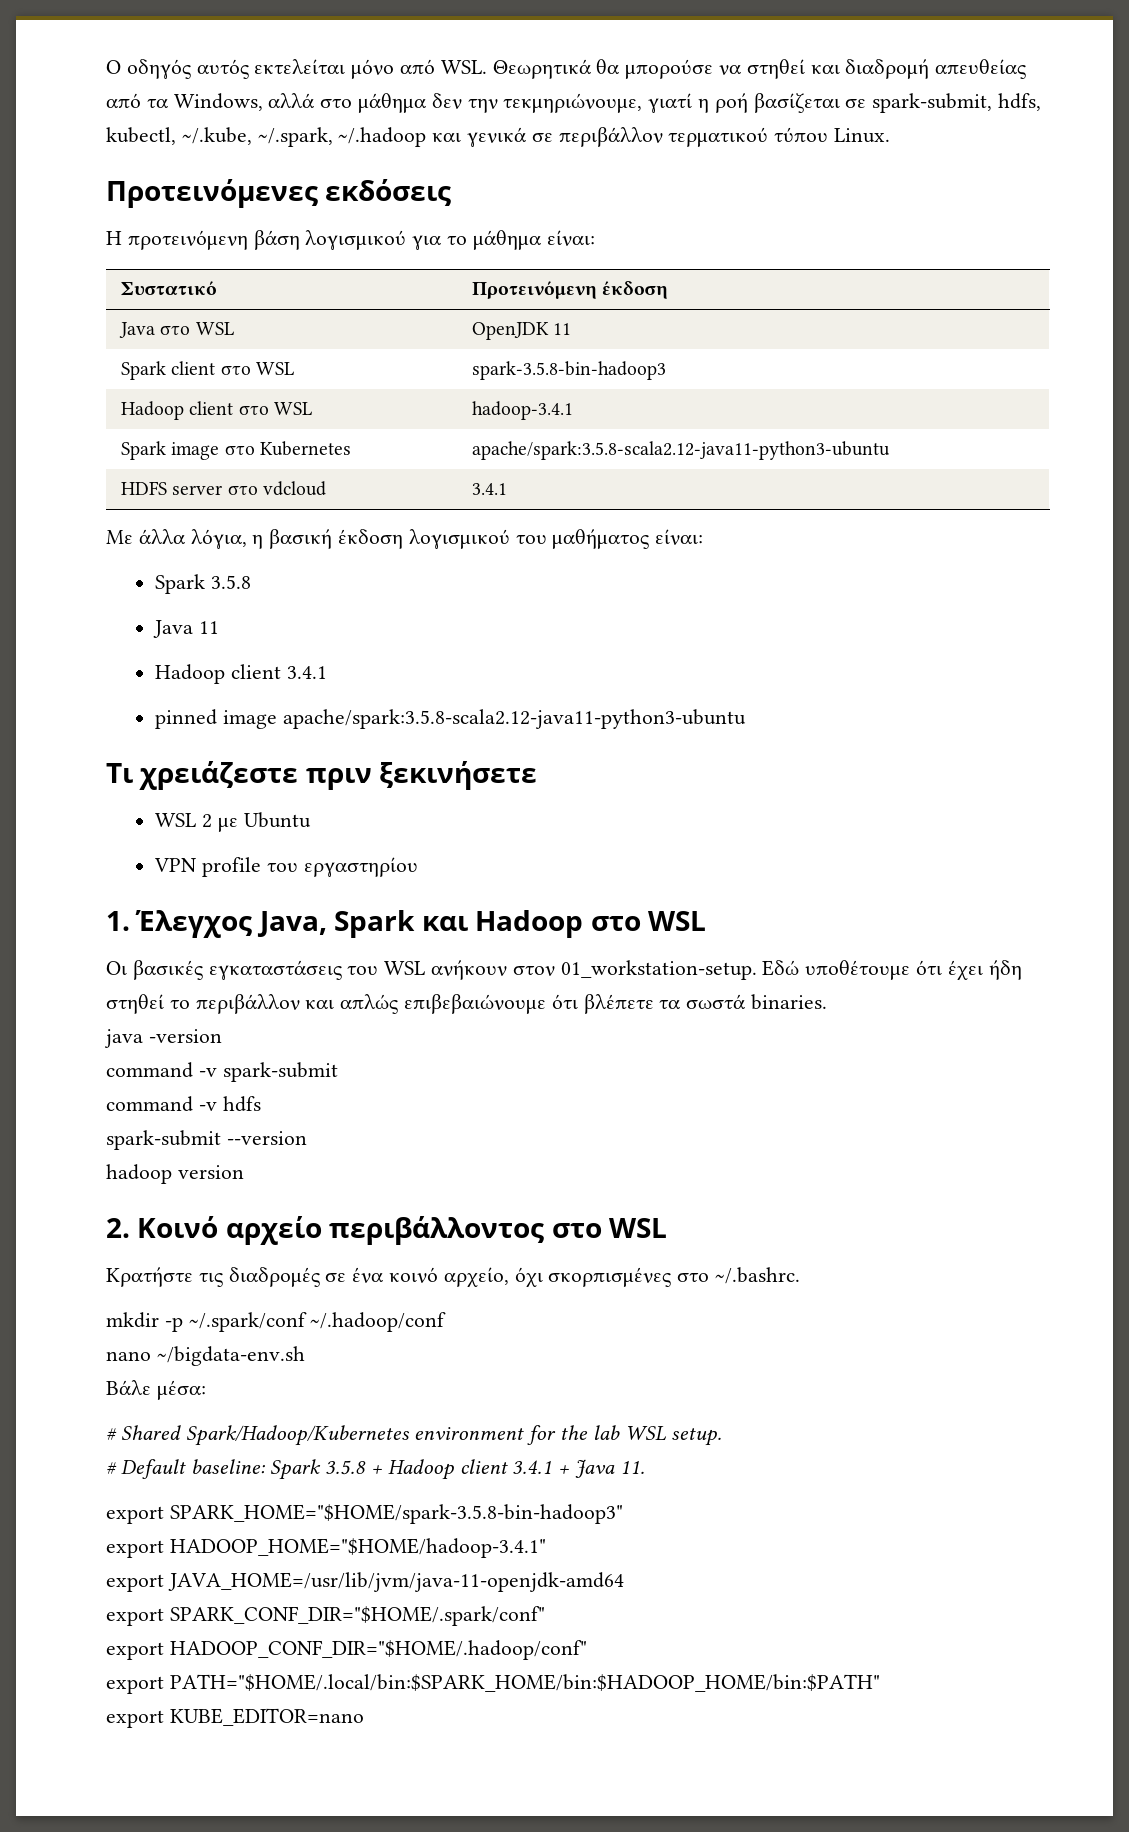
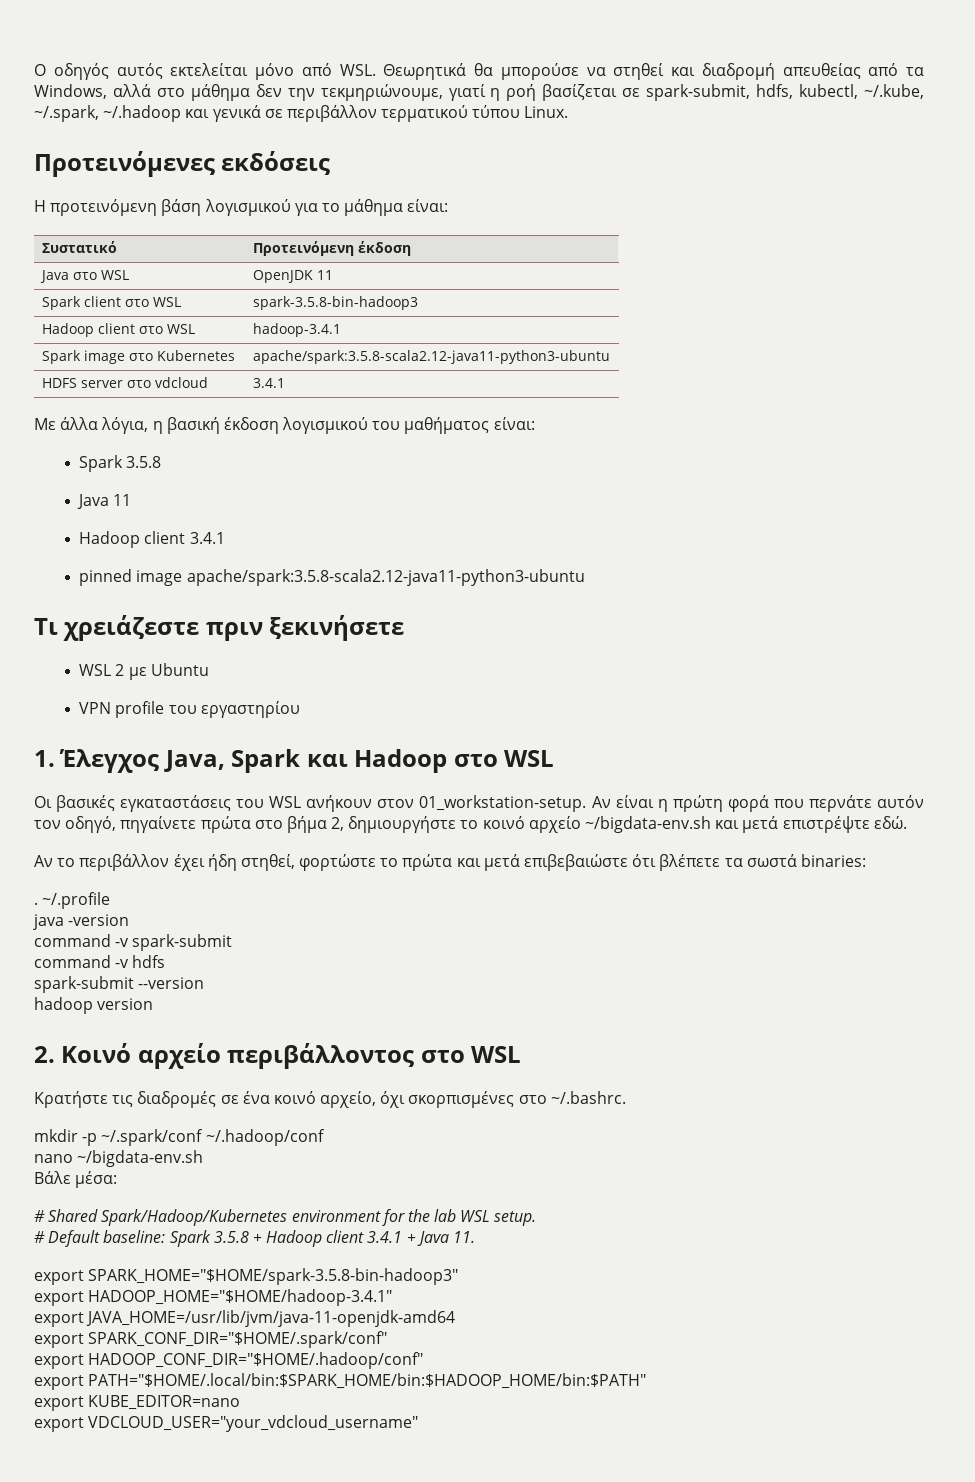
- Εδώ υποθέτουμε ότι έχει ήδη στηθεί το περιβάλλον και απλώς επιβεβαιώνουμε ότι βλέπετε τα σωστά binaries.
+ Αν είναι η πρώτη φορά που περνάτε αυτόν τον οδηγό, πηγαίνετε πρώτα στο βήμα 2, δημιουργήστε το κοινό αρχείο ~/bigdata-env.sh και μετά επιστρέψτε εδώ.
+ Αν το περιβάλλον έχει ήδη στηθεί, φορτώστε το πρώτα και μετά επιβεβαιώστε ότι βλέπετε τα σωστά binaries:
+ . ~/.profile
+ export VDCLOUD_USER="your_vdcloud_username"

